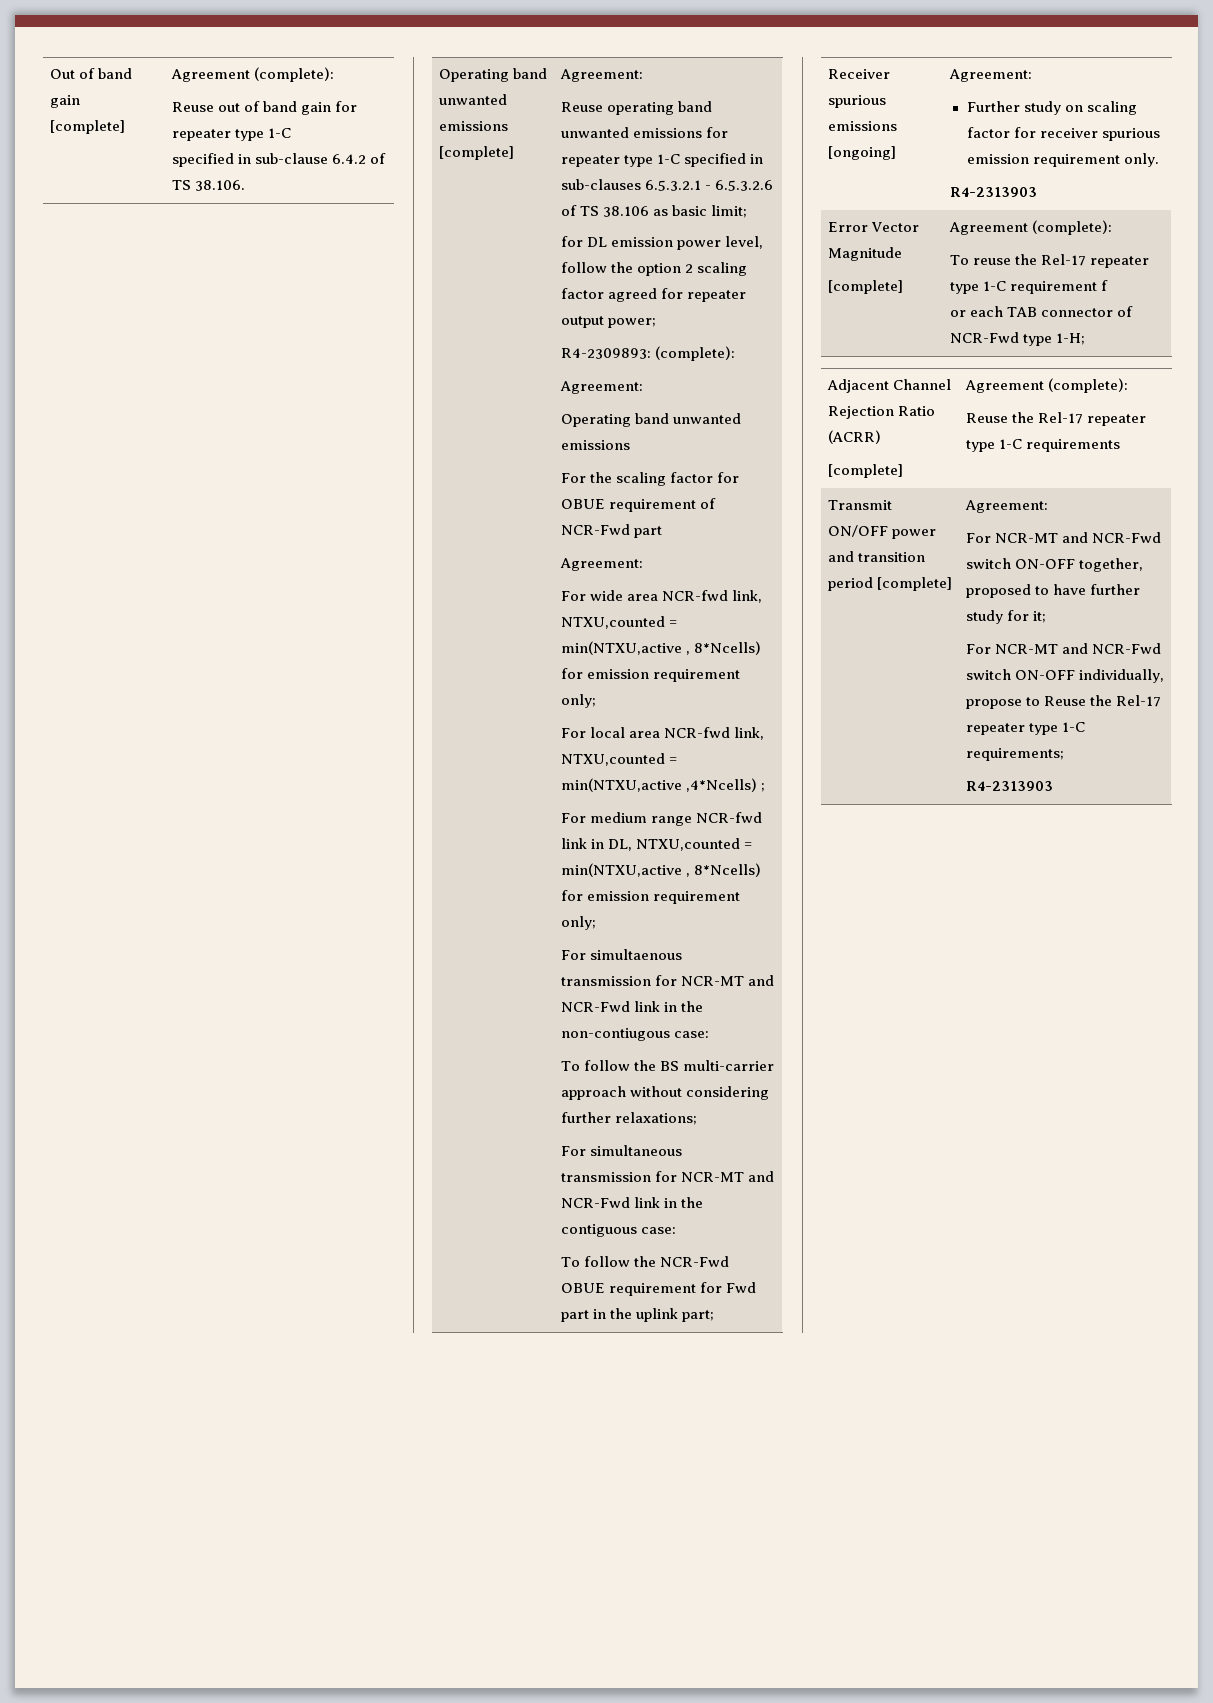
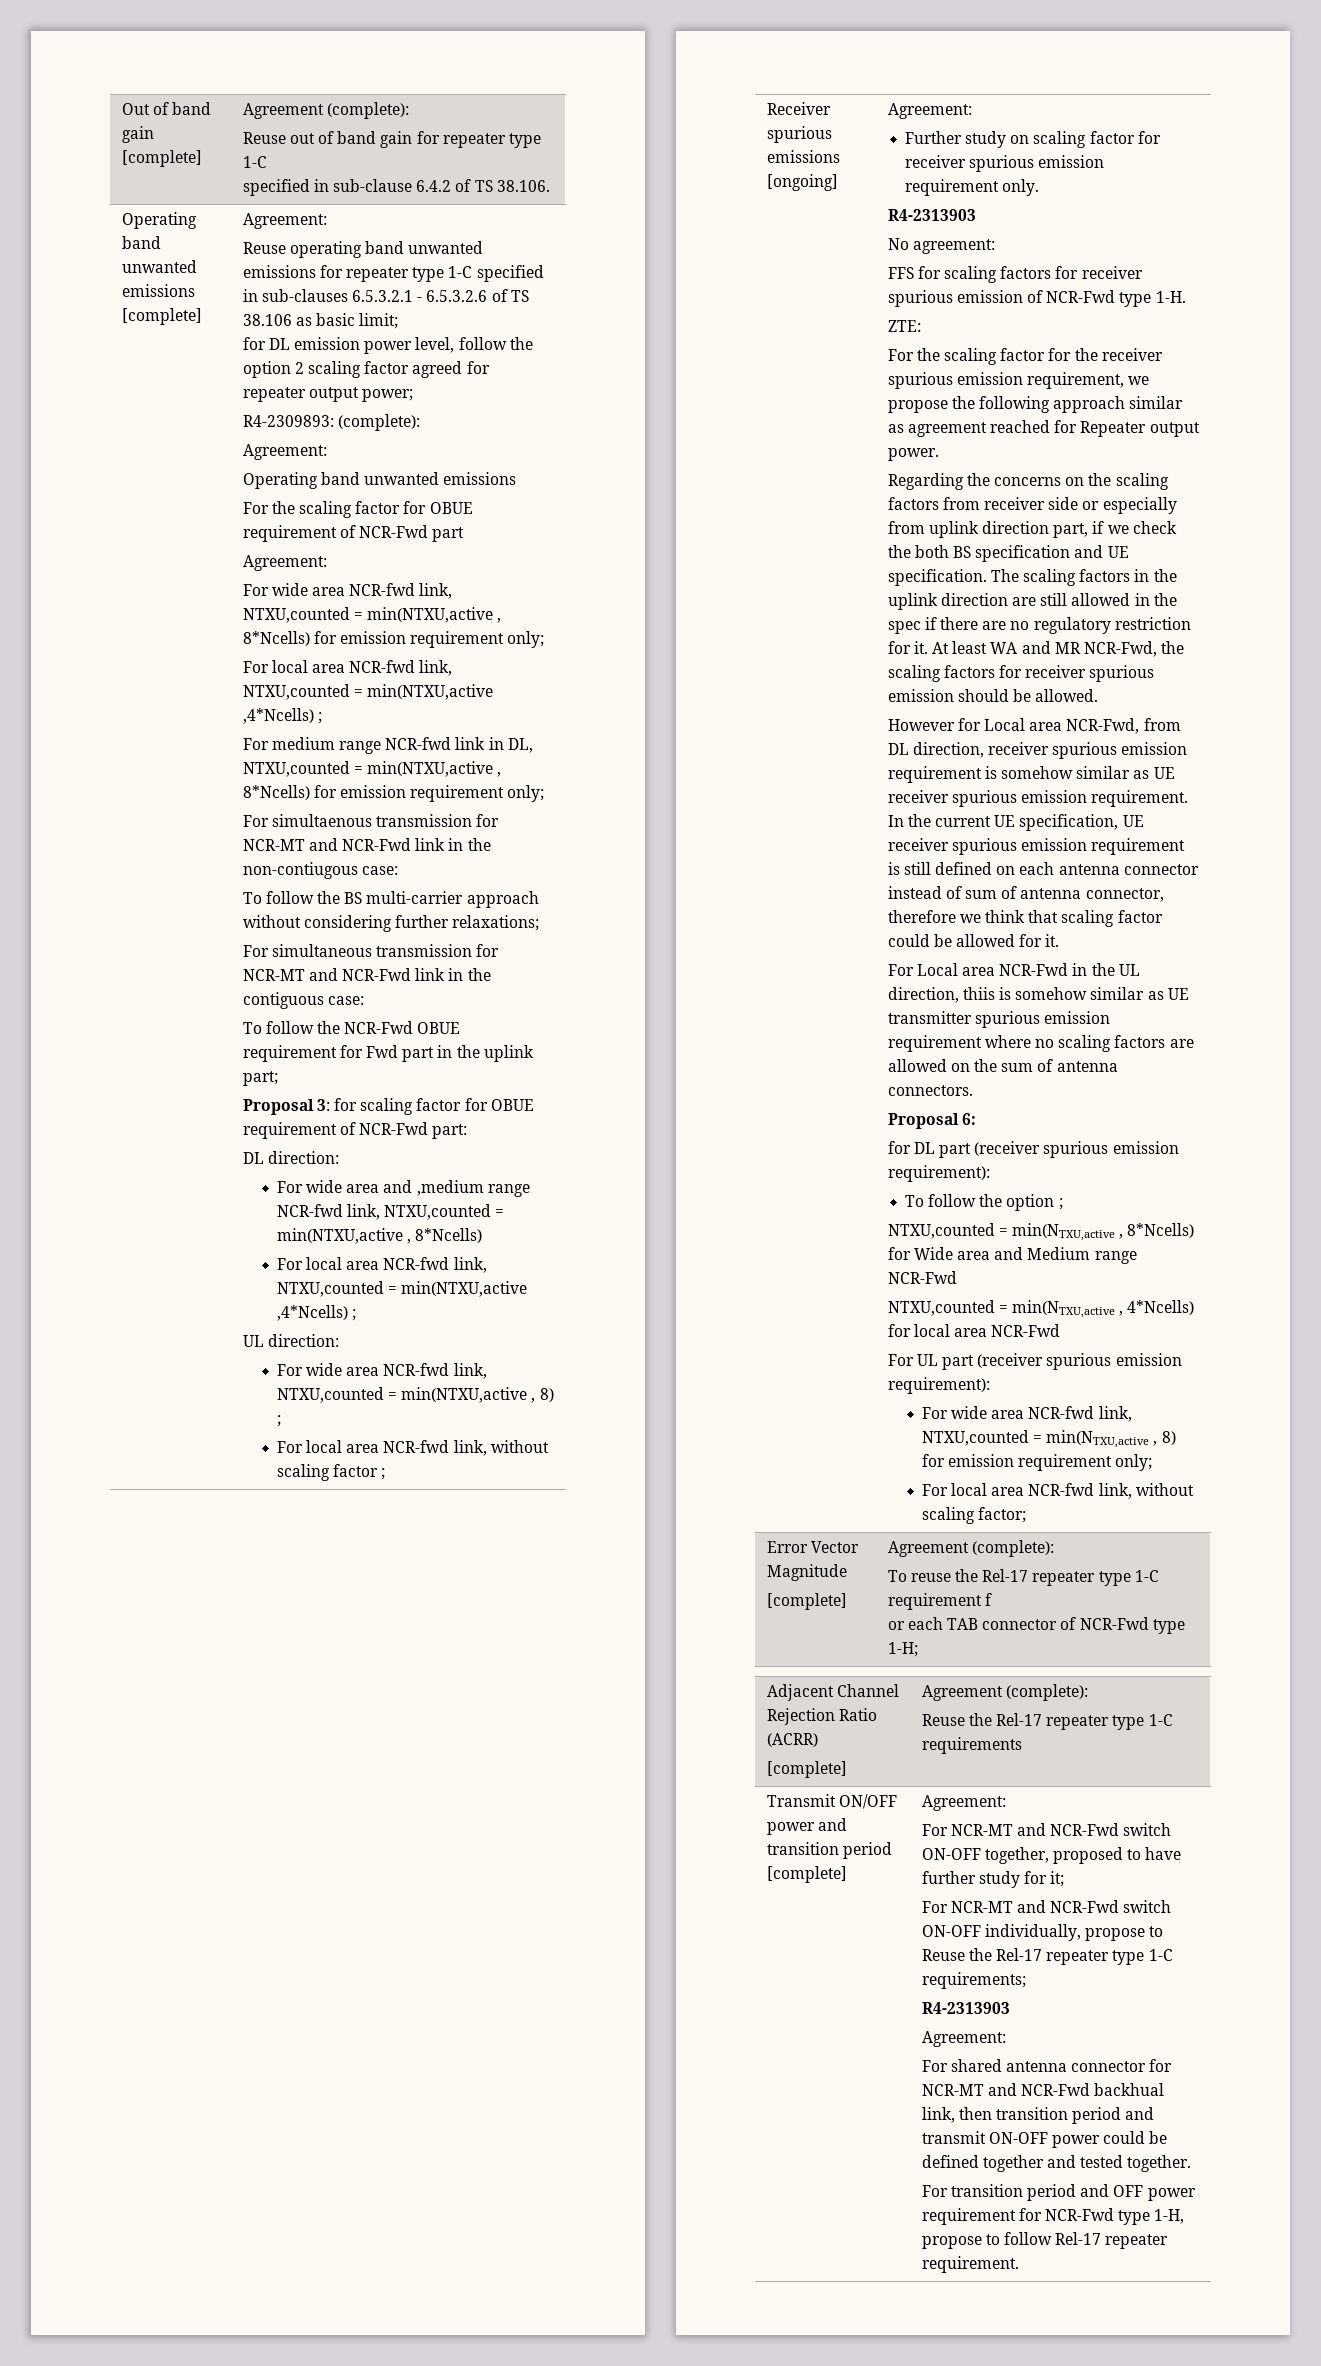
+ Proposal 3: for scaling factor for OBUE requirement of NCR-Fwd part:
+ DL direction:
+ For wide area and ,medium range NCR-fwd link, NTXU,counted = min(NTXU,active , 8*Ncells)
+ For local area NCR-fwd link, NTXU,counted = min(NTXU,active ,4*Ncells) ;
+ UL direction:
+ For wide area NCR-fwd link, NTXU,counted = min(NTXU,active , 8) ;
+ For local area NCR-fwd link, without scaling factor ;
+ No agreement:
+ FFS for scaling factors for receiver spurious emission of NCR-Fwd type 1-H.
+ ZTE:
+ For the scaling factor for the receiver spurious emission requirement, we propose the following approach similar as agreement reached for Repeater output power.
+ Regarding the concerns on the scaling factors from receiver side or especially from uplink direction part, if we check the both BS specification and UE specification. The scaling factors in the uplink direction are still allowed in the spec if there are no regulatory restriction for it. At least WA and MR NCR-Fwd, the scaling factors for receiver spurious emission should be allowed.
+ However for Local area NCR-Fwd, from DL direction, receiver spurious emission requirement is somehow similar as UE receiver spurious emission requirement. In the current UE specification, UE receiver spurious emission requirement is still defined on each antenna connector instead of sum of antenna connector, therefore we think that scaling factor could be allowed for it.
+ For Local area NCR-Fwd in the UL direction, thiis is somehow similar as UE transmitter spurious emission requirement where no scaling factors are allowed on the sum of antenna connectors.
+ Proposal 6:
+ for DL part (receiver spurious emission requirement):
+ To follow the option ;
+ NTXU,counted = min(NTXU,active , 8*Ncells) for Wide area and Medium range NCR-Fwd
+ NTXU,counted = min(NTXU,active , 4*Ncells) for local area NCR-Fwd
+ For UL part (receiver spurious emission requirement):
+ For wide area NCR-fwd link, NTXU,counted = min(NTXU,active , 8) for emission requirement only;
+ For local area NCR-fwd link, without scaling factor;
  For NCR-MT and NCR-Fwd switch ON-OFF individually, propose to Reuse the Rel-17 repeater type 1-C requirements;
  R4-2313903
+ Agreement:
+ For shared antenna connector for NCR-MT and NCR-Fwd backhual link, then transition period and transmit ON-OFF power could be defined together and tested together.
+ For transition period and OFF power requirement for NCR-Fwd type 1-H, propose to follow Rel-17 repeater requirement.

